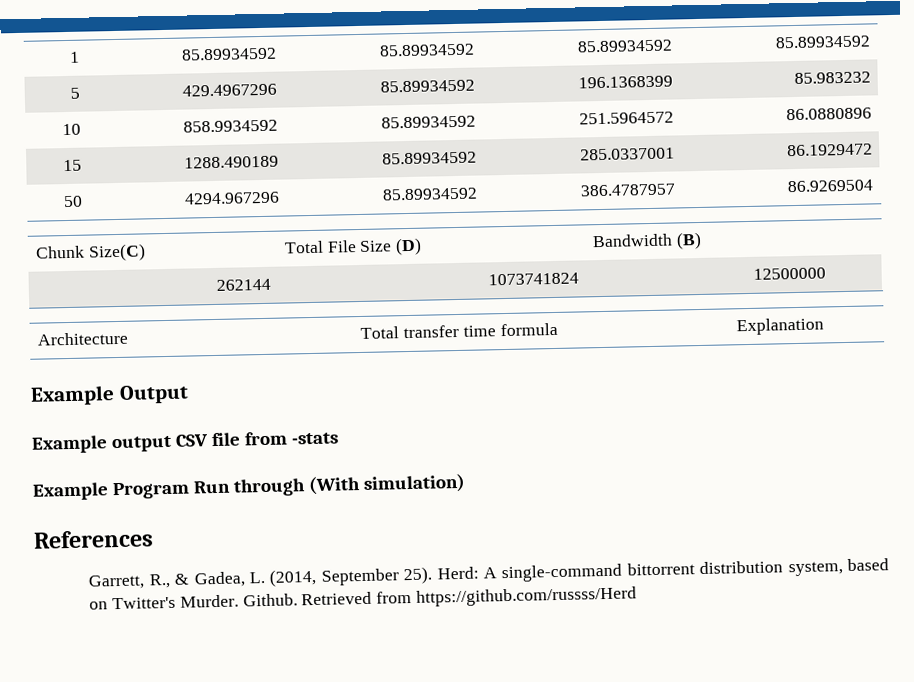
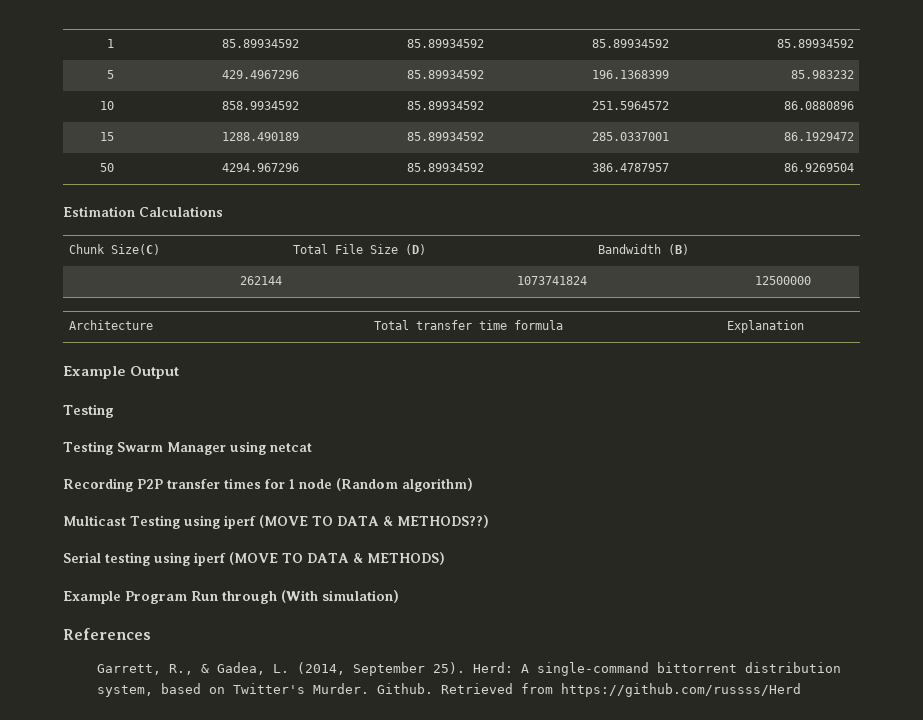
+ Estimation Calculations
  Example Output
- Example output CSV file from -stats
+ Testing
+ Testing Swarm Manager using netcat
+ Recording P2P transfer times for 1 node (Random algorithm)
+ Multicast Testing using iperf (MOVE TO DATA & METHODS??)
+ Serial testing using iperf (MOVE TO DATA & METHODS)

